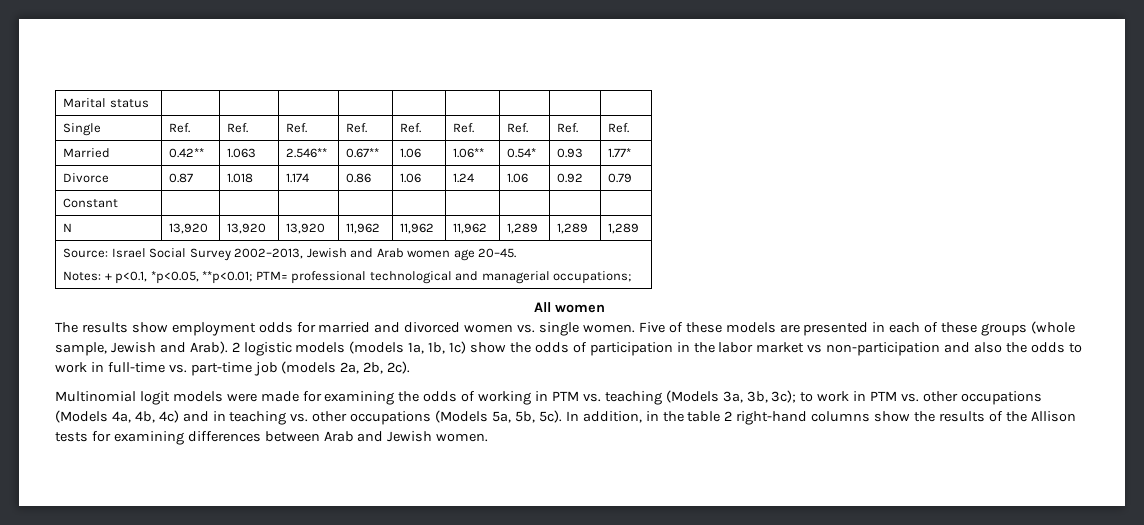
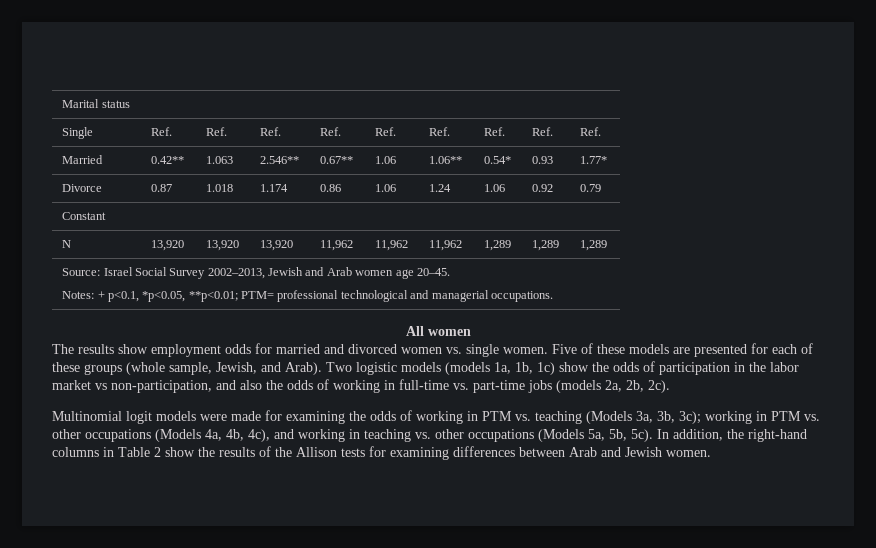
  Source: Israel Social Survey 2002–2013, Jewish and Arab women age 20–45.
- Notes: + p<0.1, *p<0.05, **p<0.01; PTM= professional technological and managerial occupations;
+ Notes: + p<0.1, *p<0.05, **p<0.01; PTM= professional technological and managerial occupations.
- Five of these models are presented in each of these groups (whole sample, Jewish and Arab).
+ Five of these models are presented for each of these groups (whole sample, Jewish, and Arab).
- 2 logistic models (models 1a, 1b, 1c) show the odds of participation in the labor market vs non-participation and also the odds to work in full-time vs. part-time job (models 2a, 2b, 2c).
+ Two logistic models (models 1a, 1b, 1c) show the odds of participation in the labor market vs non-participation, and also the odds of working in full-time vs. part-time jobs (models 2a, 2b, 2c).
- Multinomial logit models were made for examining the odds of working in PTM vs. teaching (Models 3a, 3b, 3c); to work in PTM vs. other occupations (Models 4a, 4b, 4c) and in teaching vs. other occupations (Models 5a, 5b, 5c).
+ Multinomial logit models were made for examining the odds of working in PTM vs. teaching (Models 3a, 3b, 3c); working in PTM vs. other occupations (Models 4a, 4b, 4c), and working in teaching vs. other occupations (Models 5a, 5b, 5c).
- In addition, in the table 2 right-hand columns show the results of the Allison tests for examining differences between Arab and Jewish women.
+ In addition, the right-hand columns in Table 2 show the results of the Allison tests for examining differences between Arab and Jewish women.

